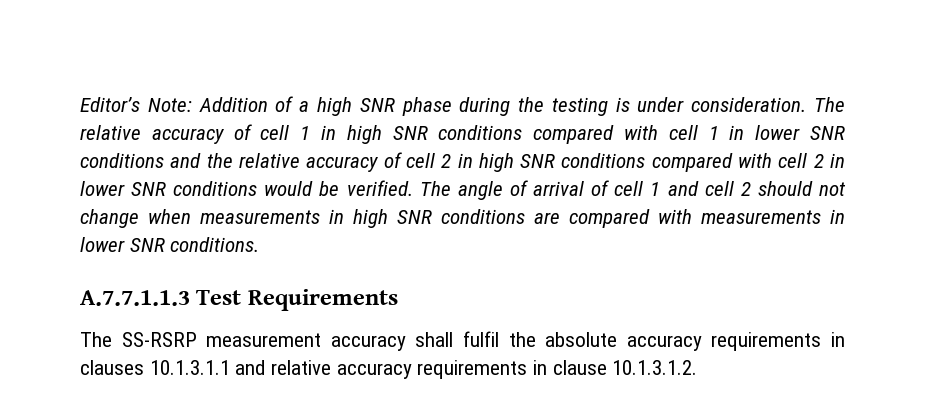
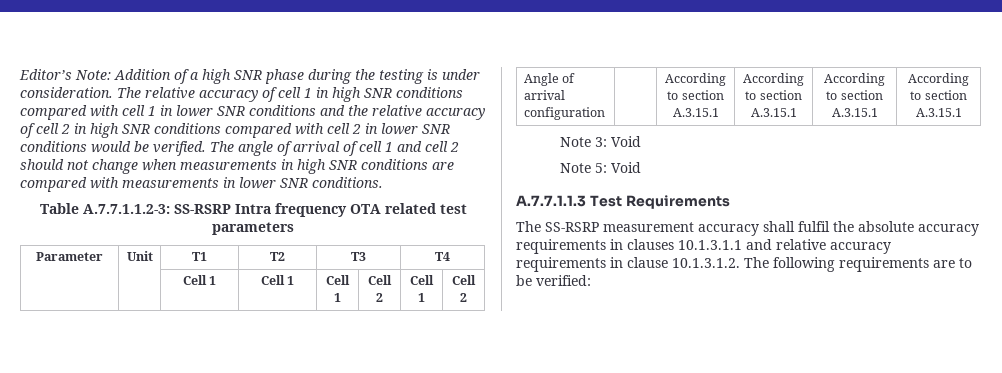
+ Table A.7.7.1.1.2-3: SS-RSRP Intra frequency OTA related test parameters
+ Parameter | Unit | T1 | T2 | T3 | T4
+ | | Cell 1 | Cell 1 | Cell 1 | Cell 2 | Cell 1 | Cell 2
+ Angle of arrival configuration | | According to section A.3.15.1 | According to section A.3.15.1 | According to section A.3.15.1 | According to section A.3.15.1
+ Note 3: Void
+ Note 5: Void
- The SS-RSRP measurement accuracy shall fulfil the absolute accuracy requirements in clauses 10.1.3.1.1 and relative accuracy requirements in clause 10.1.3.1.2.
+ The SS-RSRP measurement accuracy shall fulfil the absolute accuracy requirements in clauses 10.1.3.1.1 and relative accuracy requirements in clause 10.1.3.1.2. The following requirements are to be verified:

